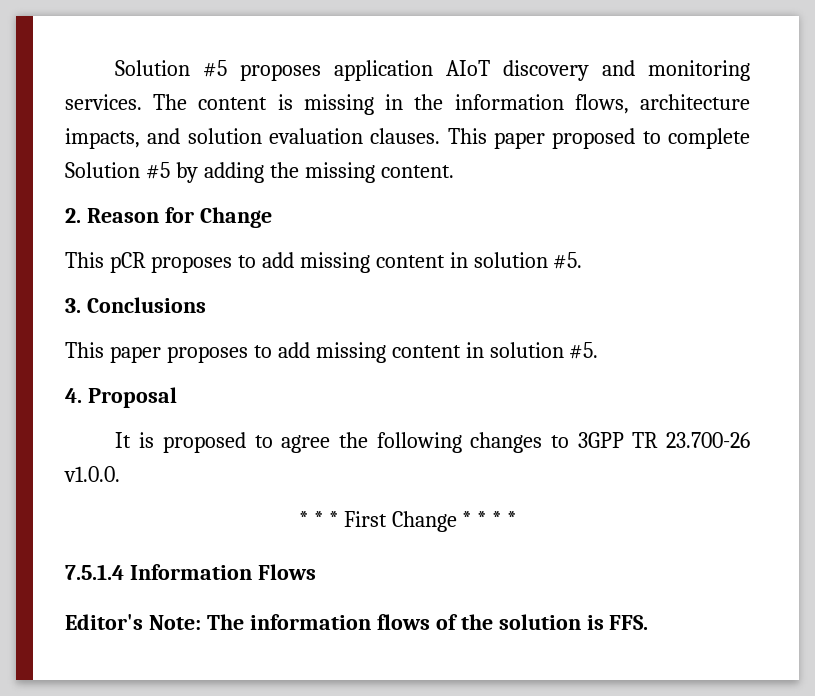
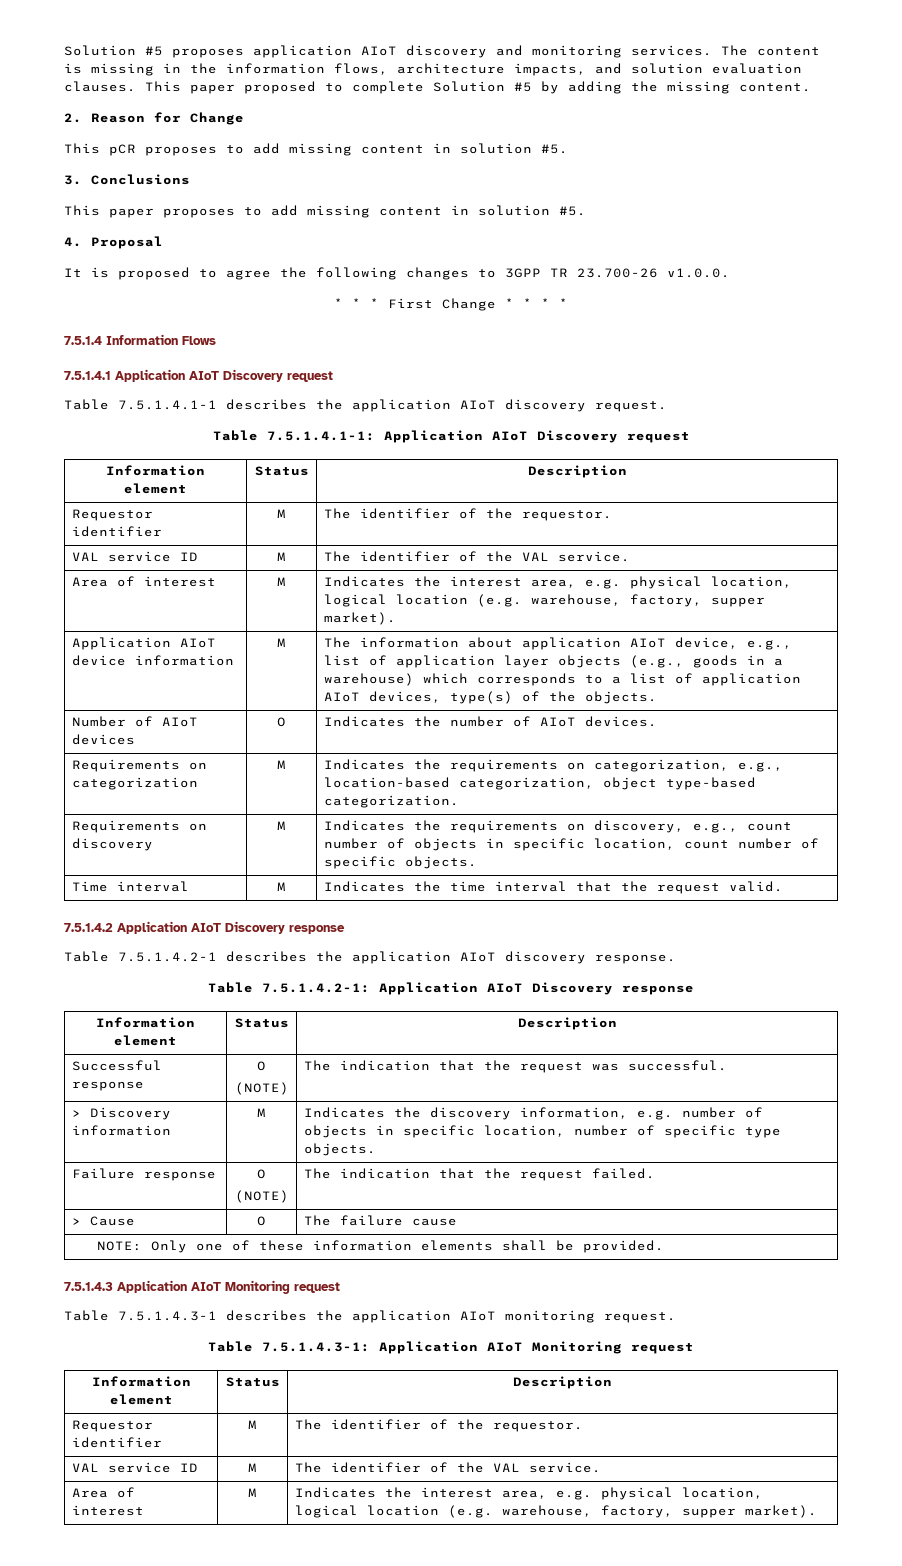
- Editor's Note: The information flows of the solution is FFS.
+ 7.5.1.4.1 Application AIoT Discovery request
+ Table 7.5.1.4.1-1 describes the application AIoT discovery request.
+ Table 7.5.1.4.1-1: Application AIoT Discovery request
+ Information element | Status | Description
+ Requestor identifier | M | The identifier of the requestor.
+ VAL service ID | M | The identifier of the VAL service.
+ Area of interest | M | Indicates the interest area, e.g. physical location, logical location (e.g. warehouse, factory, supper market).
+ Application AIoT device information | M | The information about application AIoT device, e.g., list of application layer objects (e.g., goods in a warehouse) which corresponds to a list of application AIoT devices, type(s) of the objects.
+ Number of AIoT devices | O | Indicates the number of AIoT devices.
+ Requirements on categorization | M | Indicates the requirements on categorization, e.g., location-based categorization, object type-based categorization.
+ Requirements on discovery | M | Indicates the requirements on discovery, e.g., count number of objects in specific location, count number of specific objects.
+ Time interval | M | Indicates the time interval that the request valid.
+ 7.5.1.4.2 Application AIoT Discovery response
+ Table 7.5.1.4.2-1 describes the application AIoT discovery response.
+ Table 7.5.1.4.2-1: Application AIoT Discovery response
+ Information element | Status | Description
+ Successful response | O
+ (NOTE) | The indication that the request was successful.
+ > Discovery information | M | Indicates the discovery information, e.g. number of objects in specific location, number of specific type objects.
+ Failure response | O
+ (NOTE) | The indication that the request failed.
+ > Cause | O | The failure cause
+ NOTE: Only one of these information elements shall be provided.
+ 7.5.1.4.3 Application AIoT Monitoring request
+ Table 7.5.1.4.3-1 describes the application AIoT monitoring request.
+ Table 7.5.1.4.3-1: Application AIoT Monitoring request
+ Information element | Status | Description
+ Requestor identifier | M | The identifier of the requestor.
+ VAL service ID | M | The identifier of the VAL service.
+ Area of interest | M | Indicates the interest area, e.g. physical location, logical location (e.g. warehouse, factory, supper market).

